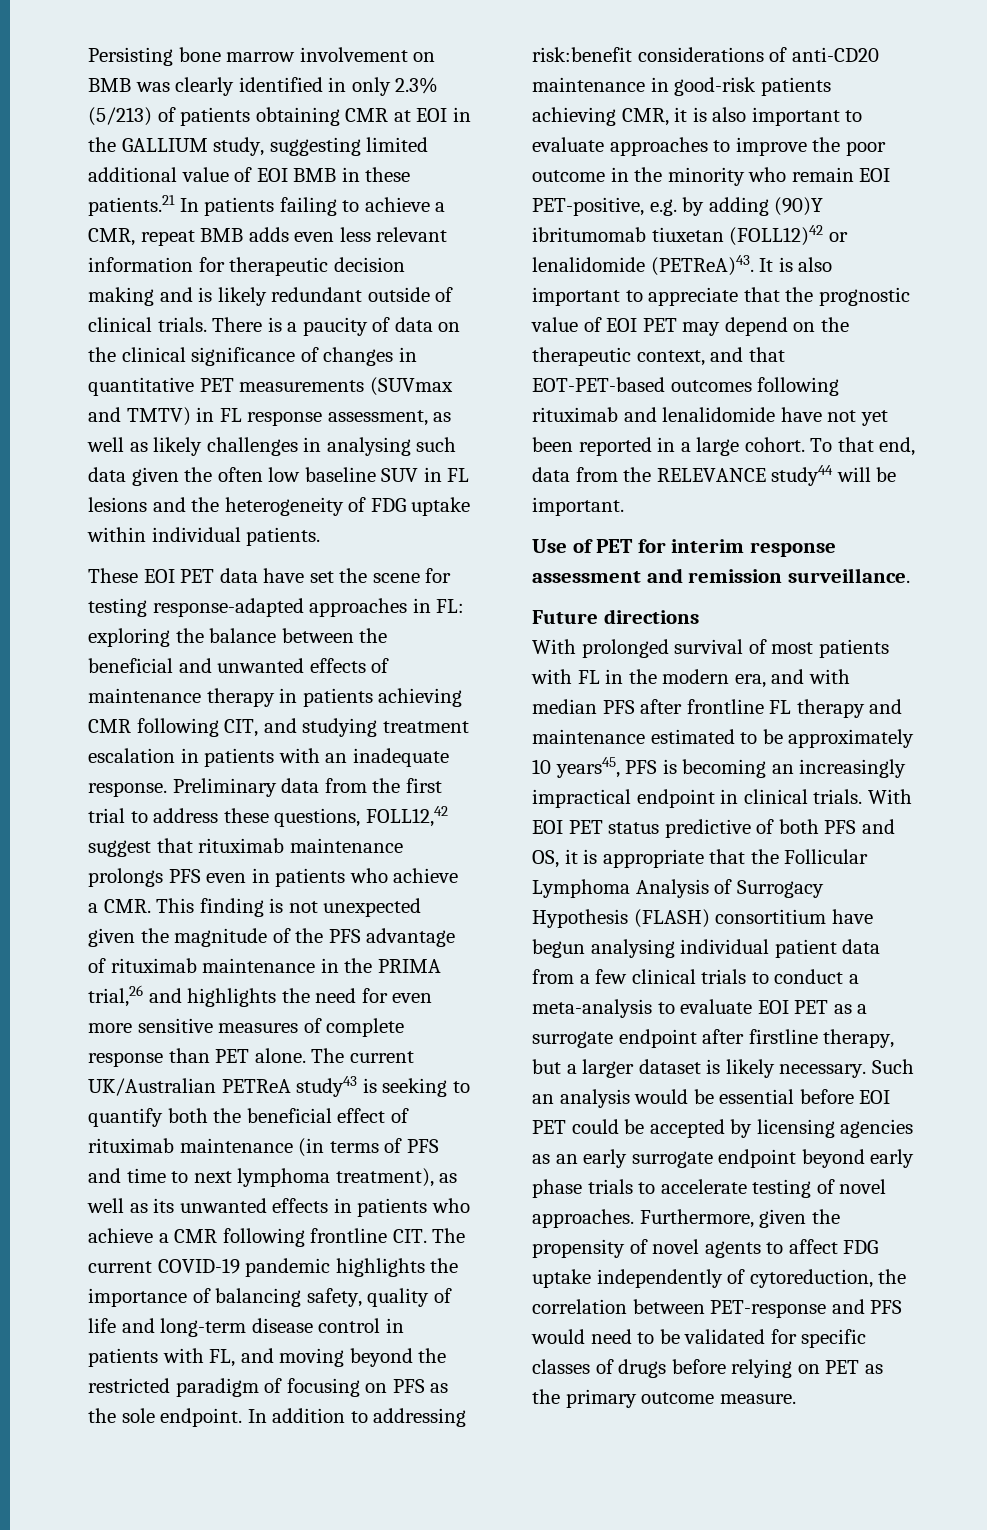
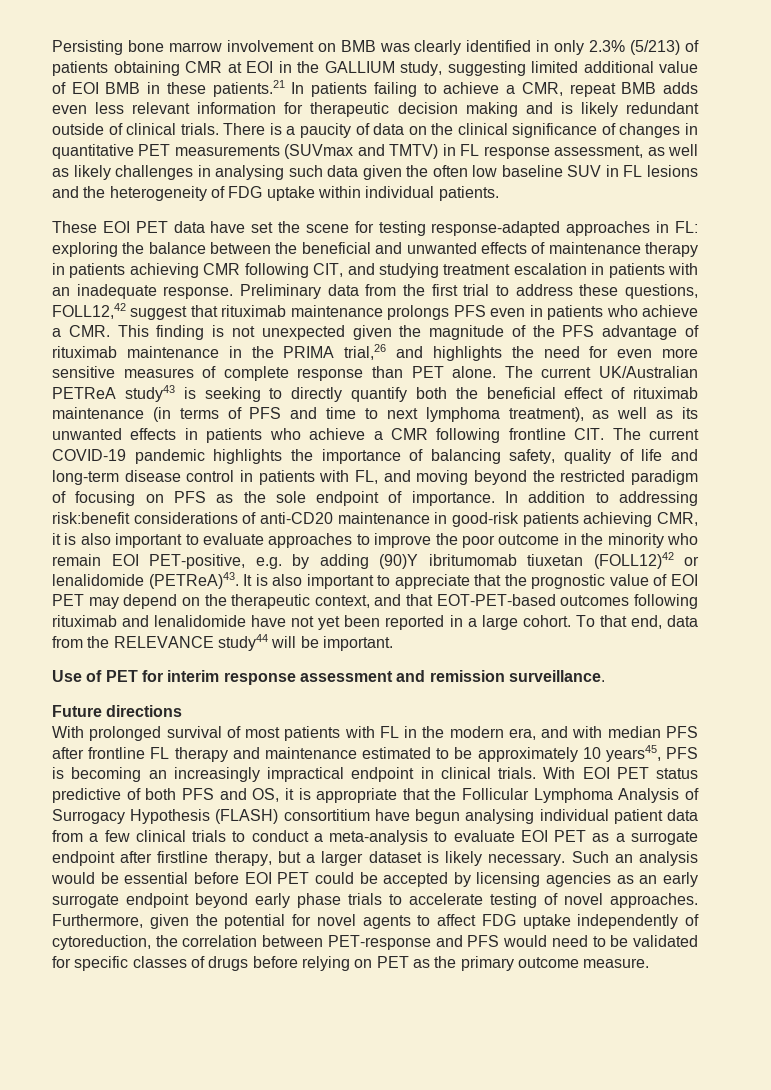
- The current UK/Australian PETReA study43 is seeking to quantify both the beneficial effect of rituximab maintenance (in terms of PFS and time to next lymphoma treatment), as well as its unwanted effects in patients who achieve a CMR following frontline CIT. The current COVID-19 pandemic highlights the importance of balancing safety, quality of life and long-term disease control in patients with FL, and moving beyond the restricted paradigm of focusing on PFS as the sole endpoint.
+ The current UK/Australian PETReA study43 is seeking to directly quantify both the beneficial effect of rituximab maintenance (in terms of PFS and time to next lymphoma treatment), as well as its unwanted effects in patients who achieve a CMR following frontline CIT. The current COVID-19 pandemic highlights the importance of balancing safety, quality of life and long-term disease control in patients with FL, and moving beyond the restricted paradigm of focusing on PFS as the sole endpoint of importance.
- Furthermore, given the propensity of novel agents to affect FDG uptake independently of cytoreduction, the correlation between PET-response and PFS would need to be validated for specific classes of drugs before relying on PET as the primary outcome measure.
+ Furthermore, given the potential for novel agents to affect FDG uptake independently of cytoreduction, the correlation between PET-response and PFS would need to be validated for specific classes of drugs before relying on PET as the primary outcome measure.

